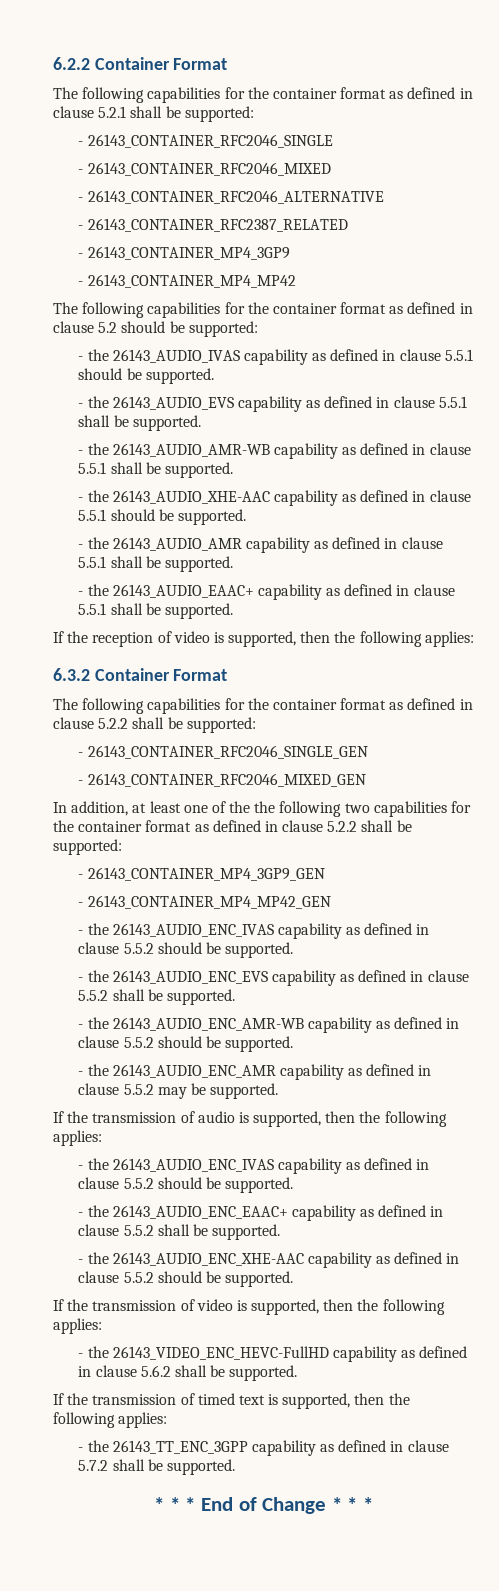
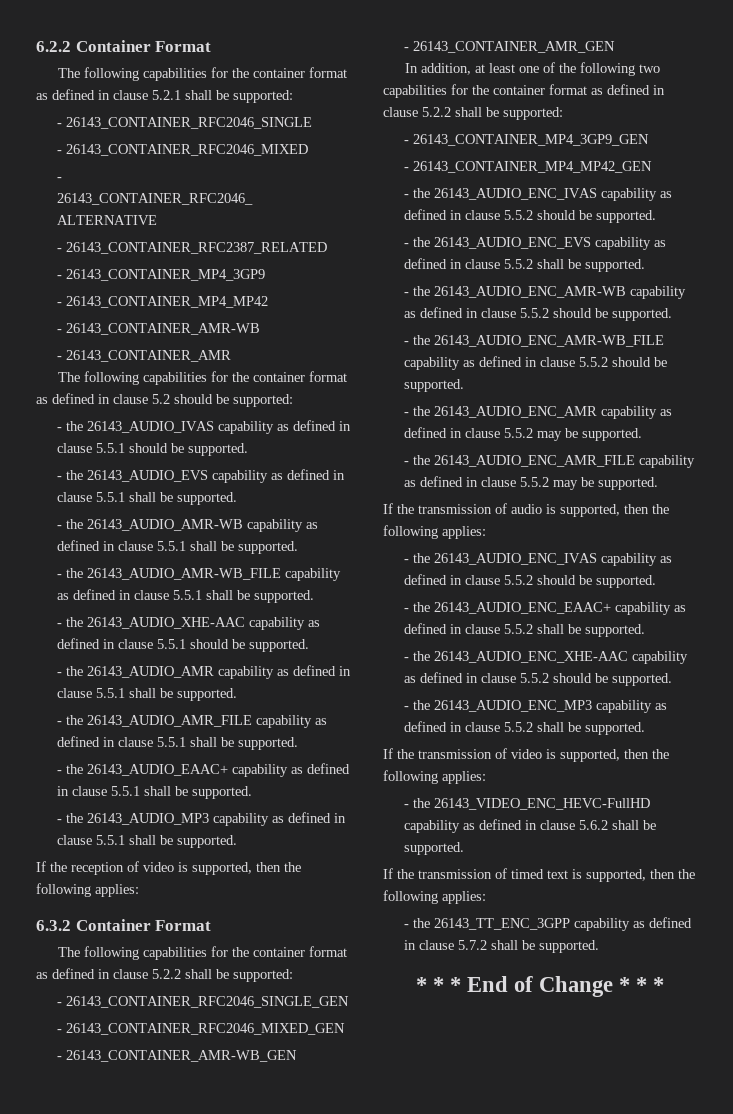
+ - 26143_CONTAINER_AMR-WB
+ - 26143_CONTAINER_AMR
+ - the 26143_AUDIO_AMR-WB_FILE capability as defined in clause 5.5.1 shall be supported.
+ - the 26143_AUDIO_AMR_FILE capability as defined in clause 5.5.1 shall be supported.
+ - the 26143_AUDIO_MP3 capability as defined in clause 5.5.1 shall be supported.
+ - 26143_CONTAINER_AMR-WB_GEN
+ - 26143_CONTAINER_AMR_GEN
- In addition, at least one of the the following two capabilities for the container format as defined in clause 5.2.2 shall be supported:
+ In addition, at least one of the following two capabilities for the container format as defined in clause 5.2.2 shall be supported:
+ - the 26143_AUDIO_ENC_AMR-WB_FILE capability as defined in clause 5.5.2 should be supported.
+ - the 26143_AUDIO_ENC_AMR_FILE capability as defined in clause 5.5.2 may be supported.
+ - the 26143_AUDIO_ENC_MP3 capability as defined in clause 5.5.2 shall be supported.

